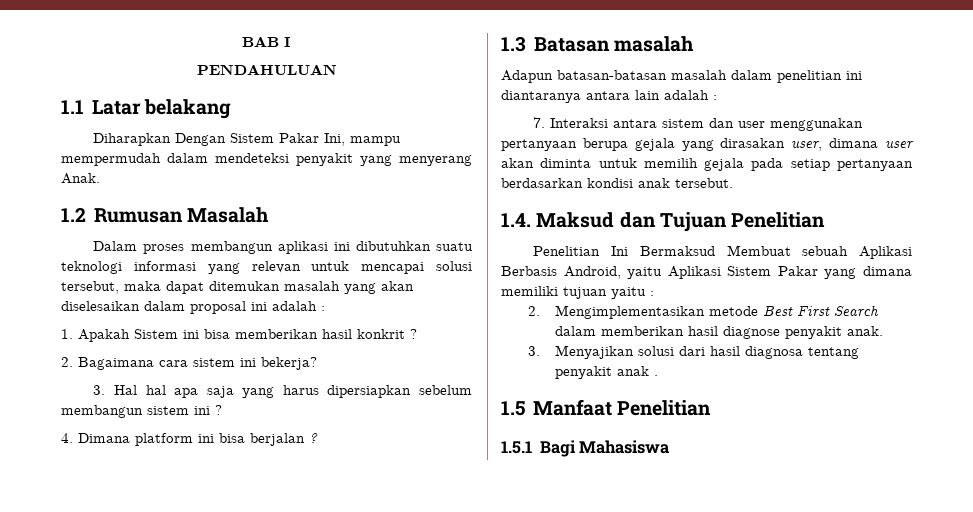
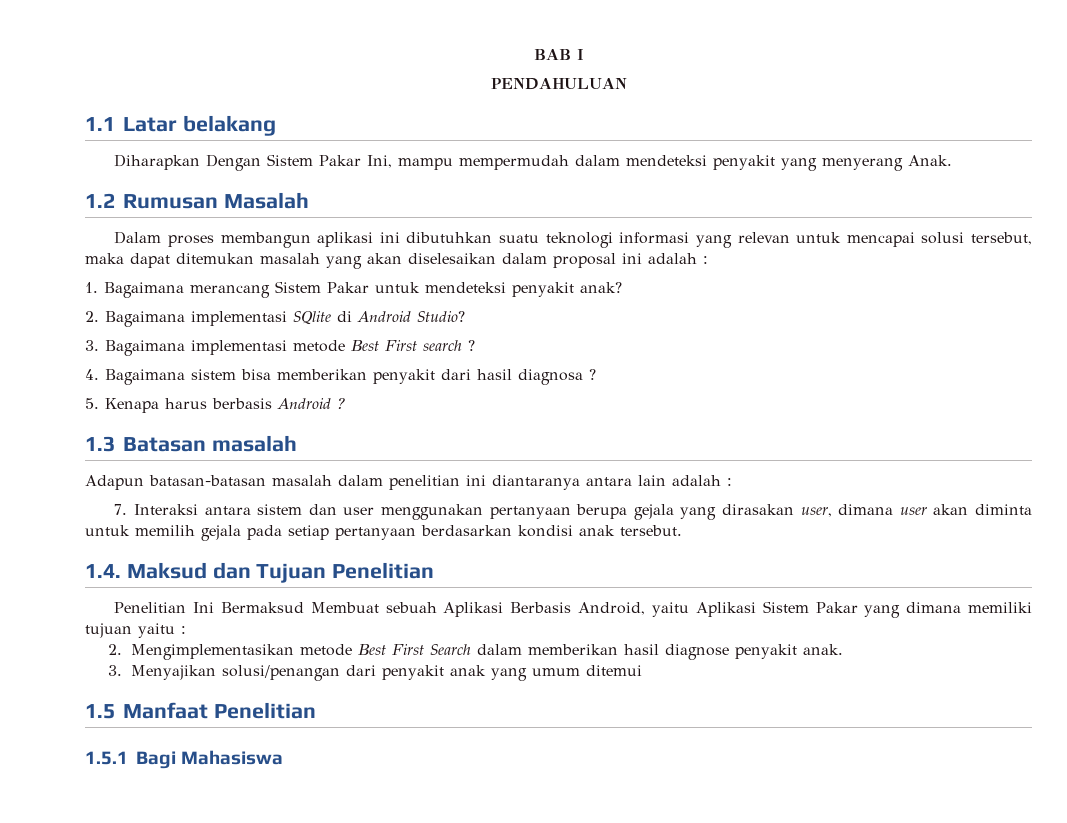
- 1. Apakah Sistem ini bisa memberikan hasil konkrit ?
- 2. Bagaimana cara sistem ini bekerja?
- 3. Hal hal apa saja yang harus dipersiapkan sebelum membangun sistem ini ?
- 4. Dimana platform ini bisa berjalan ?
+ 1. Bagaimana merancang Sistem Pakar untuk mendeteksi penyakit anak?
+ 2. Bagaimana implementasi SQlite di Android Studio?
+ 3. Bagaimana implementasi metode Best First search ?
+ 4. Bagaimana sistem bisa memberikan penyakit dari hasil diagnosa ?
+ 5. Kenapa harus berbasis Android ?
- 3. Menyajikan solusi dari hasil diagnosa tentang penyakit anak .
+ 3. Menyajikan solusi/penangan dari penyakit anak yang umum ditemui

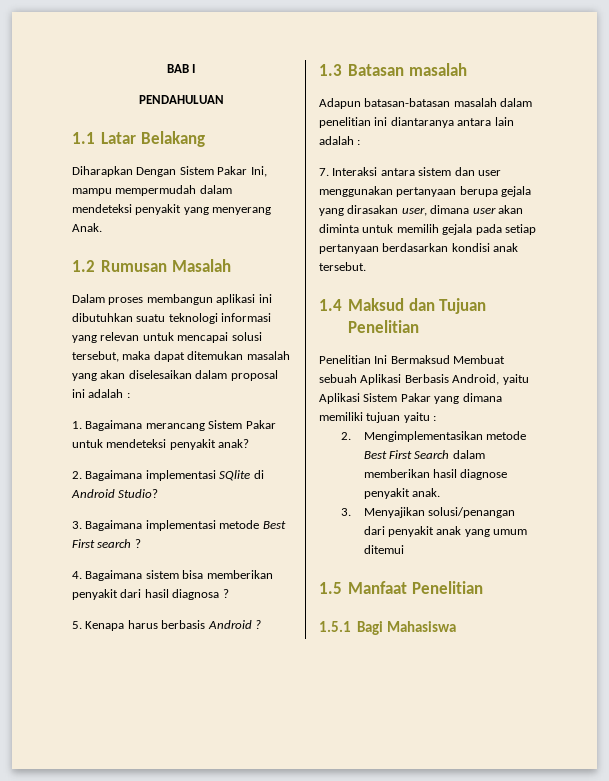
- 1.1 Latar belakang
+ 1.1 Latar Belakang
- 1.4. Maksud dan Tujuan Penelitian
+ 1.4 Maksud dan Tujuan Penelitian

